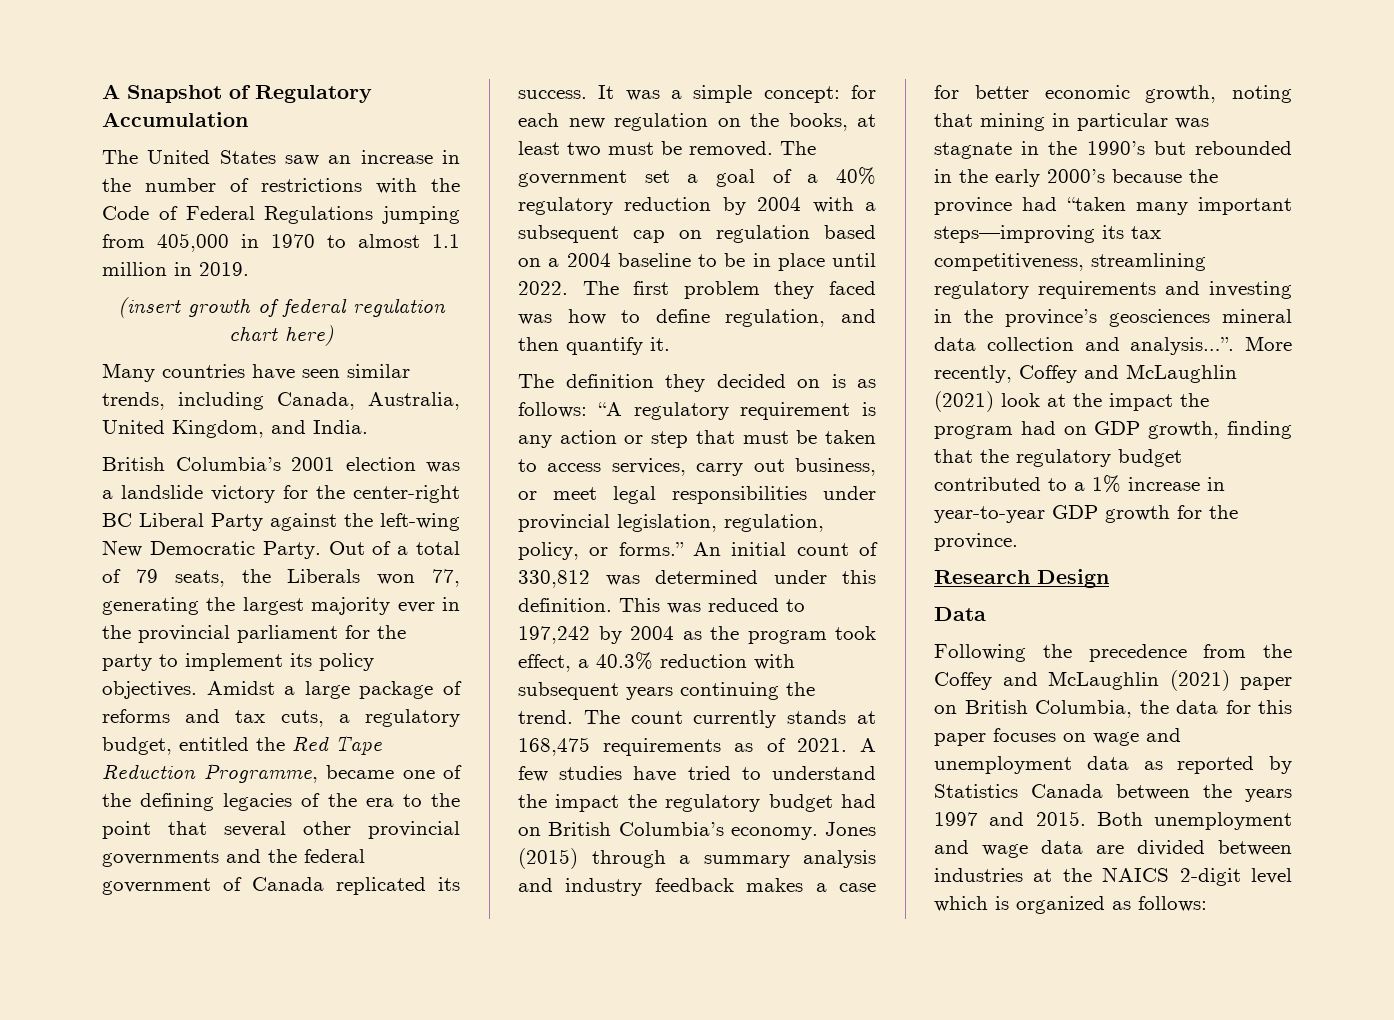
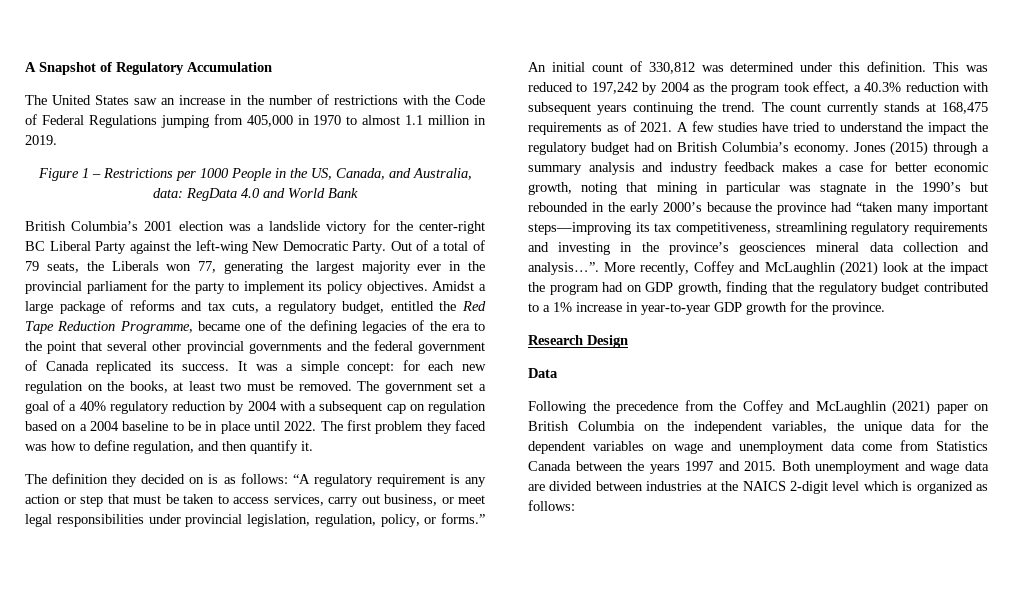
- (insert growth of federal regulation chart here)
- Many countries have seen similar trends, including Canada, Australia, United Kingdom, and India.
+ Figure 1 – Restrictions per 1000 People in the US, Canada, and Australia, data: RegData 4.0 and World Bank
- Following the precedence from the Coffey and McLaughlin (2021) paper on British Columbia, the data for this paper focuses on wage and unemployment data as reported by Statistics Canada between the years 1997 and 2015.
+ Following the precedence from the Coffey and McLaughlin (2021) paper on British Columbia on the independent variables, the unique data for the dependent variables on wage and unemployment data come from Statistics Canada between the years 1997 and 2015.

